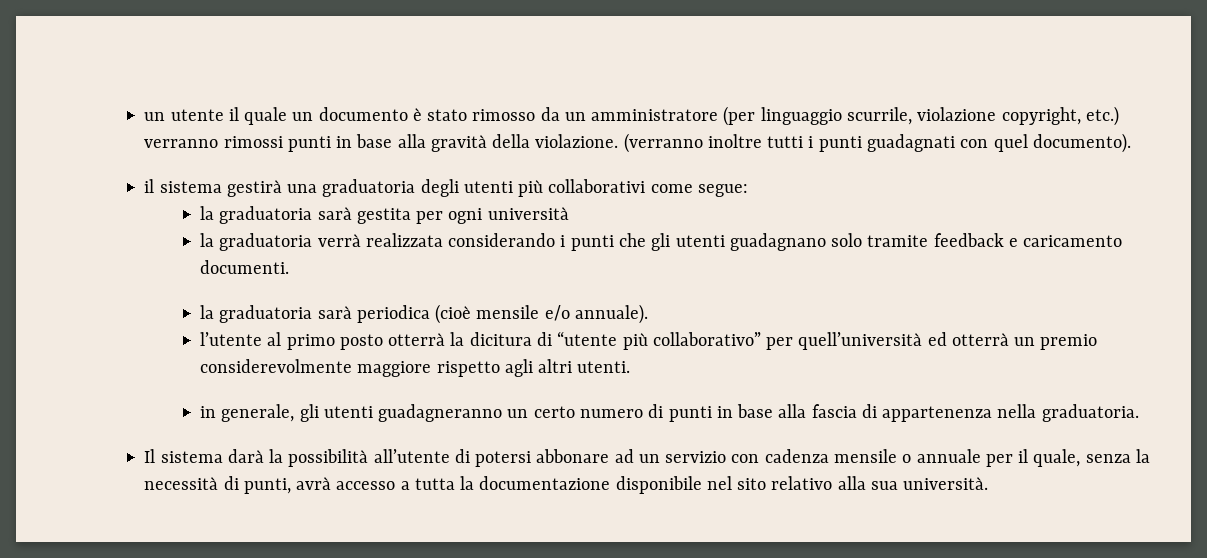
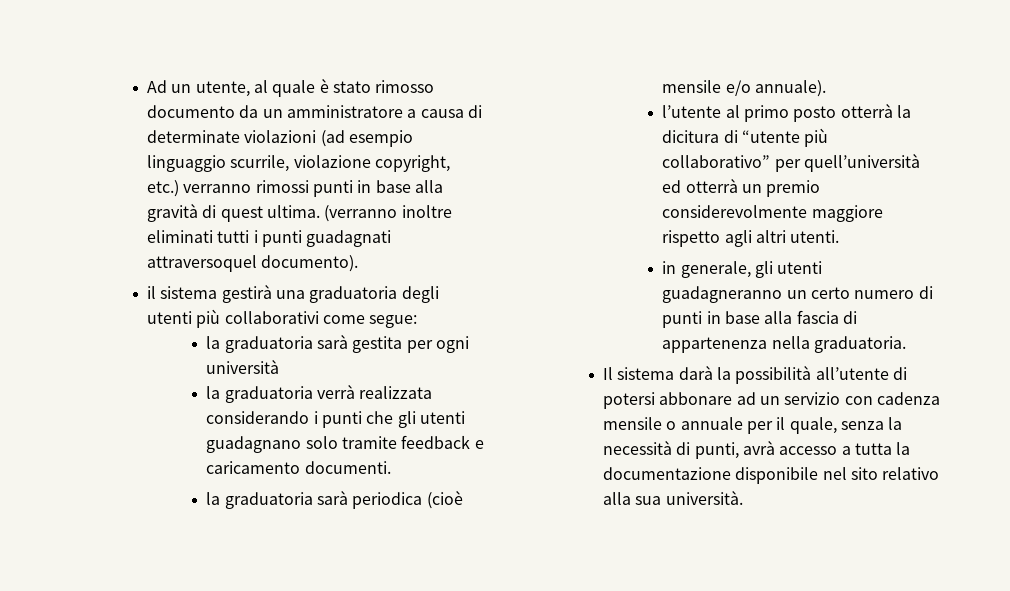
- un utente il quale un documento è stato rimosso da un amministratore (per linguaggio scurrile, violazione copyright, etc.) verranno rimossi punti in base alla gravità della violazione.
+ Ad un utente, al quale è stato rimosso documento da un amministratore a causa di determinate violazioni (ad esempio linguaggio scurrile, violazione copyright, etc.) verranno rimossi punti in base alla gravità di quest ultima.
- (verranno inoltre tutti i punti guadagnati con quel documento).
+ (verranno inoltre eliminati tutti i punti guadagnati attraversoquel documento).

